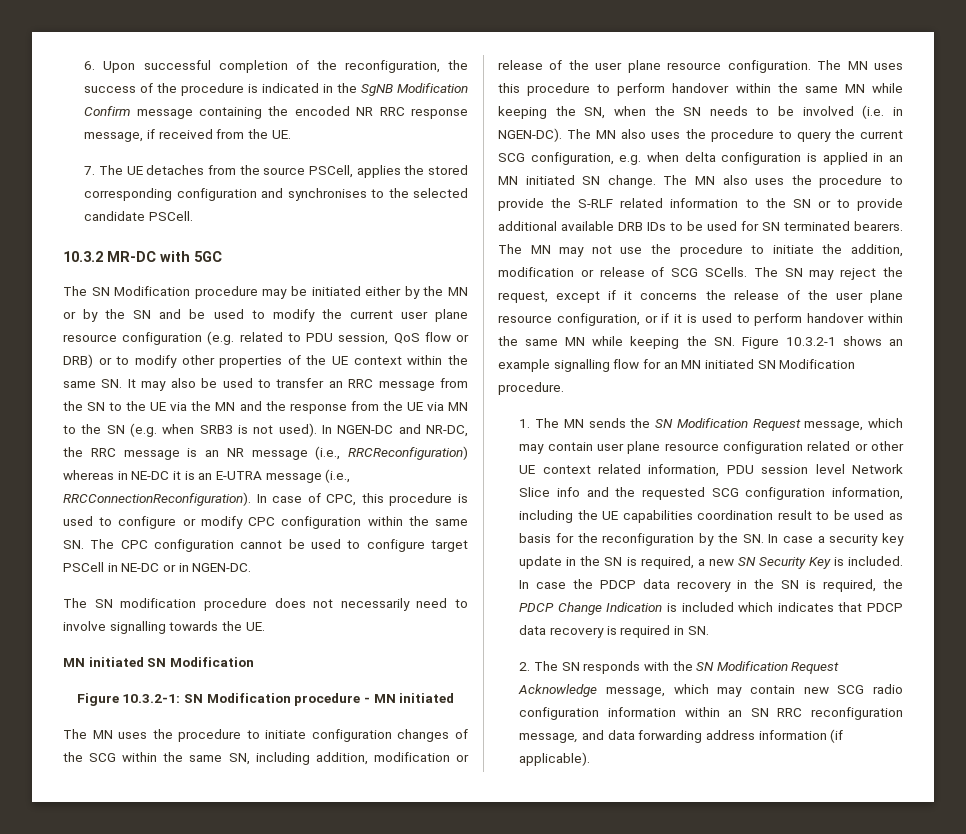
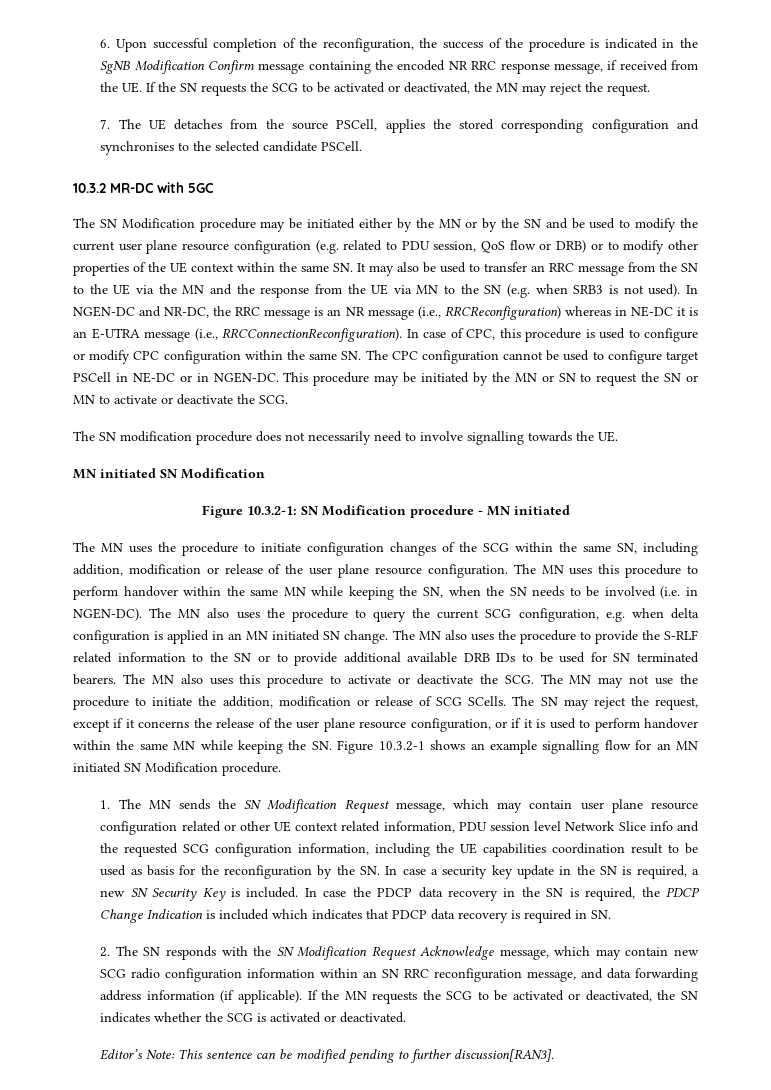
- 6. Upon successful completion of the reconfiguration, the success of the procedure is indicated in the SgNB Modification Confirm message containing the encoded NR RRC response message, if received from the UE.
+ 6. Upon successful completion of the reconfiguration, the success of the procedure is indicated in the SgNB Modification Confirm message containing the encoded NR RRC response message, if received from the UE. If the SN requests the SCG to be activated or deactivated, the MN may reject the request.
+ This procedure may be initiated by the MN or SN to request the SN or MN to activate or deactivate the SCG.
- The MN may not use the procedure to initiate the addition, modification or release of SCG SCells.
+ The MN also uses this procedure to activate or deactivate the SCG. The MN may not use the procedure to initiate the addition, modification or release of SCG SCells.
+ If the MN requests the SCG to be activated or deactivated, the SN indicates whether the SCG is activated or deactivated.
+ Editor’s Note: This sentence can be modified pending to further discussion[RAN3].

